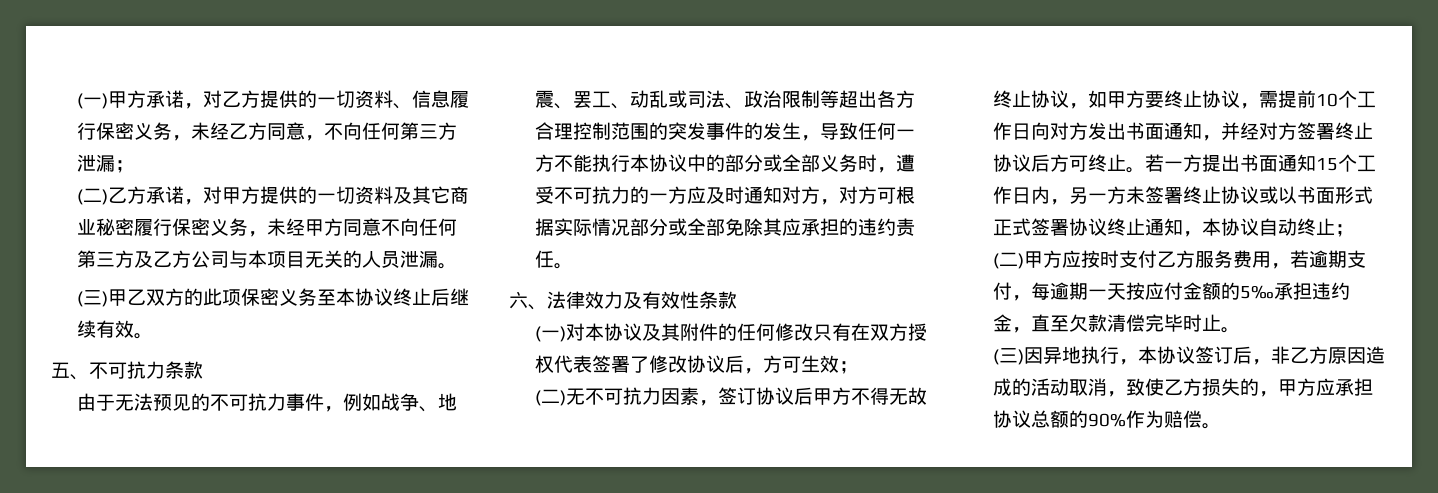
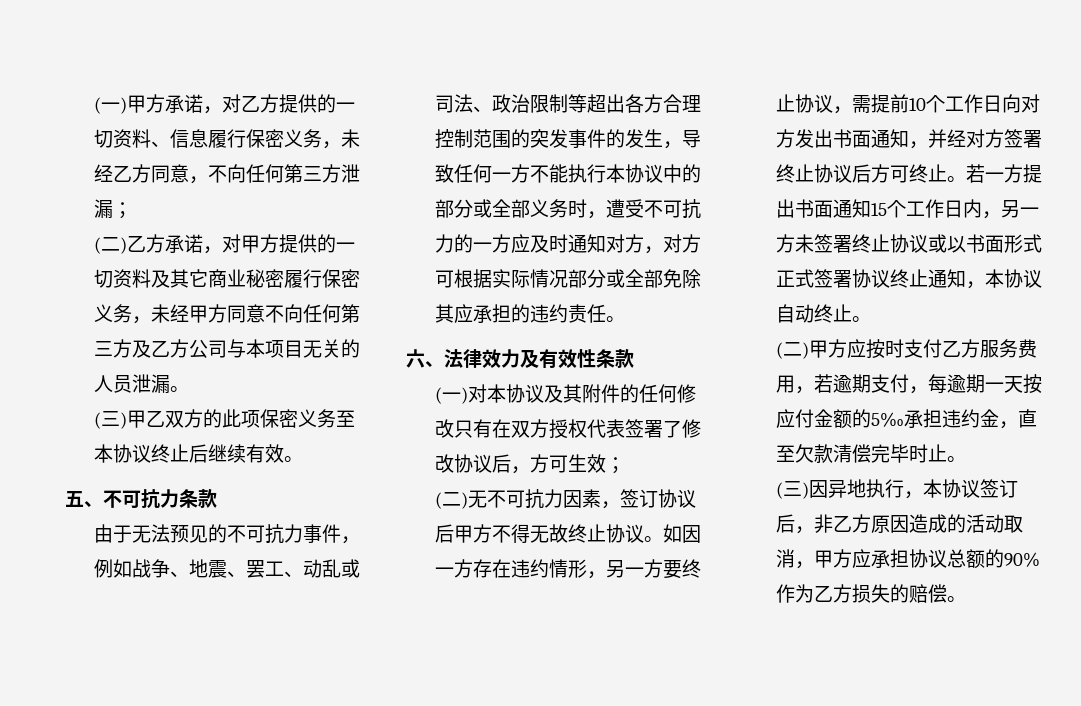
- (二)无不可抗力因素，签订协议后甲方不得无故终止协议，如甲方要终止协议，需提前10个工作日向对方发出书面通知，并经对方签署终止协议后方可终止。
+ (二)无不可抗力因素，签订协议后甲方不得无故终止协议。如因一方存在违约情形，另一方要终止协议，需提前10个工作日向对方发出书面通知，并经对方签署终止协议后方可终止。
- 若一方提出书面通知15个工作日内，另一方未签署终止协议或以书面形式正式签署协议终止通知，本协议自动终止；
+ 若一方提出书面通知15个工作日内，另一方未签署终止协议或以书面形式正式签署协议终止通知，本协议自动终止。
- (三)因异地执行，本协议签订后，非乙方原因造成的活动取消，致使乙方损失的，甲方应承担协议总额的90%作为赔偿。
+ (三)因异地执行，本协议签订后，非乙方原因造成的活动取消，甲方应承担协议总额的90%作为乙方损失的赔偿。

